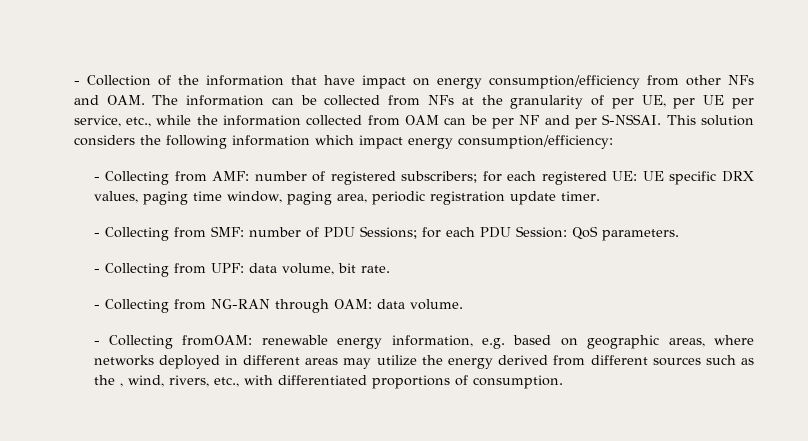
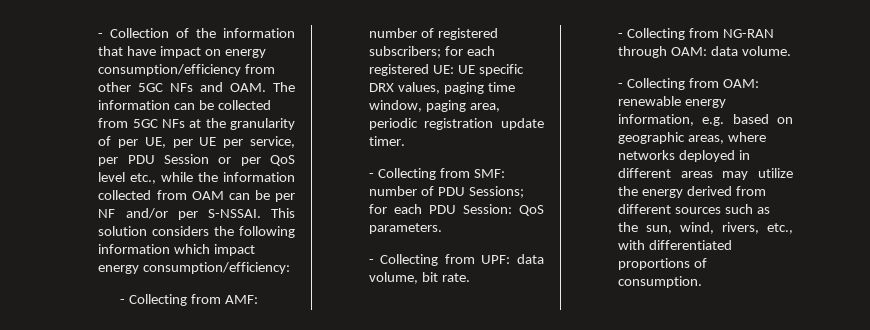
- - Collection of the information that have impact on energy consumption/efficiency from other NFs and OAM. The information can be collected from NFs at the granularity of per UE, per UE per service, etc., while the information collected from OAM can be per NF and per S-NSSAI.
+ - Collection of the information that have impact on energy consumption/efficiency from other 5GC NFs and OAM. The information can be collected from 5GC NFs at the granularity of per UE, per UE per service, per PDU Session or per QoS level etc., while the information collected from OAM can be per NF and/or per S-NSSAI.
- - Collecting fromOAM: renewable energy information, e.g. based on geographic areas, where networks deployed in different areas may utilize the energy derived from different sources such as the , wind, rivers, etc., with differentiated proportions of consumption.
+ - Collecting from OAM: renewable energy information, e.g. based on geographic areas, where networks deployed in different areas may utilize the energy derived from different sources such as the sun, wind, rivers, etc., with differentiated proportions of consumption.

